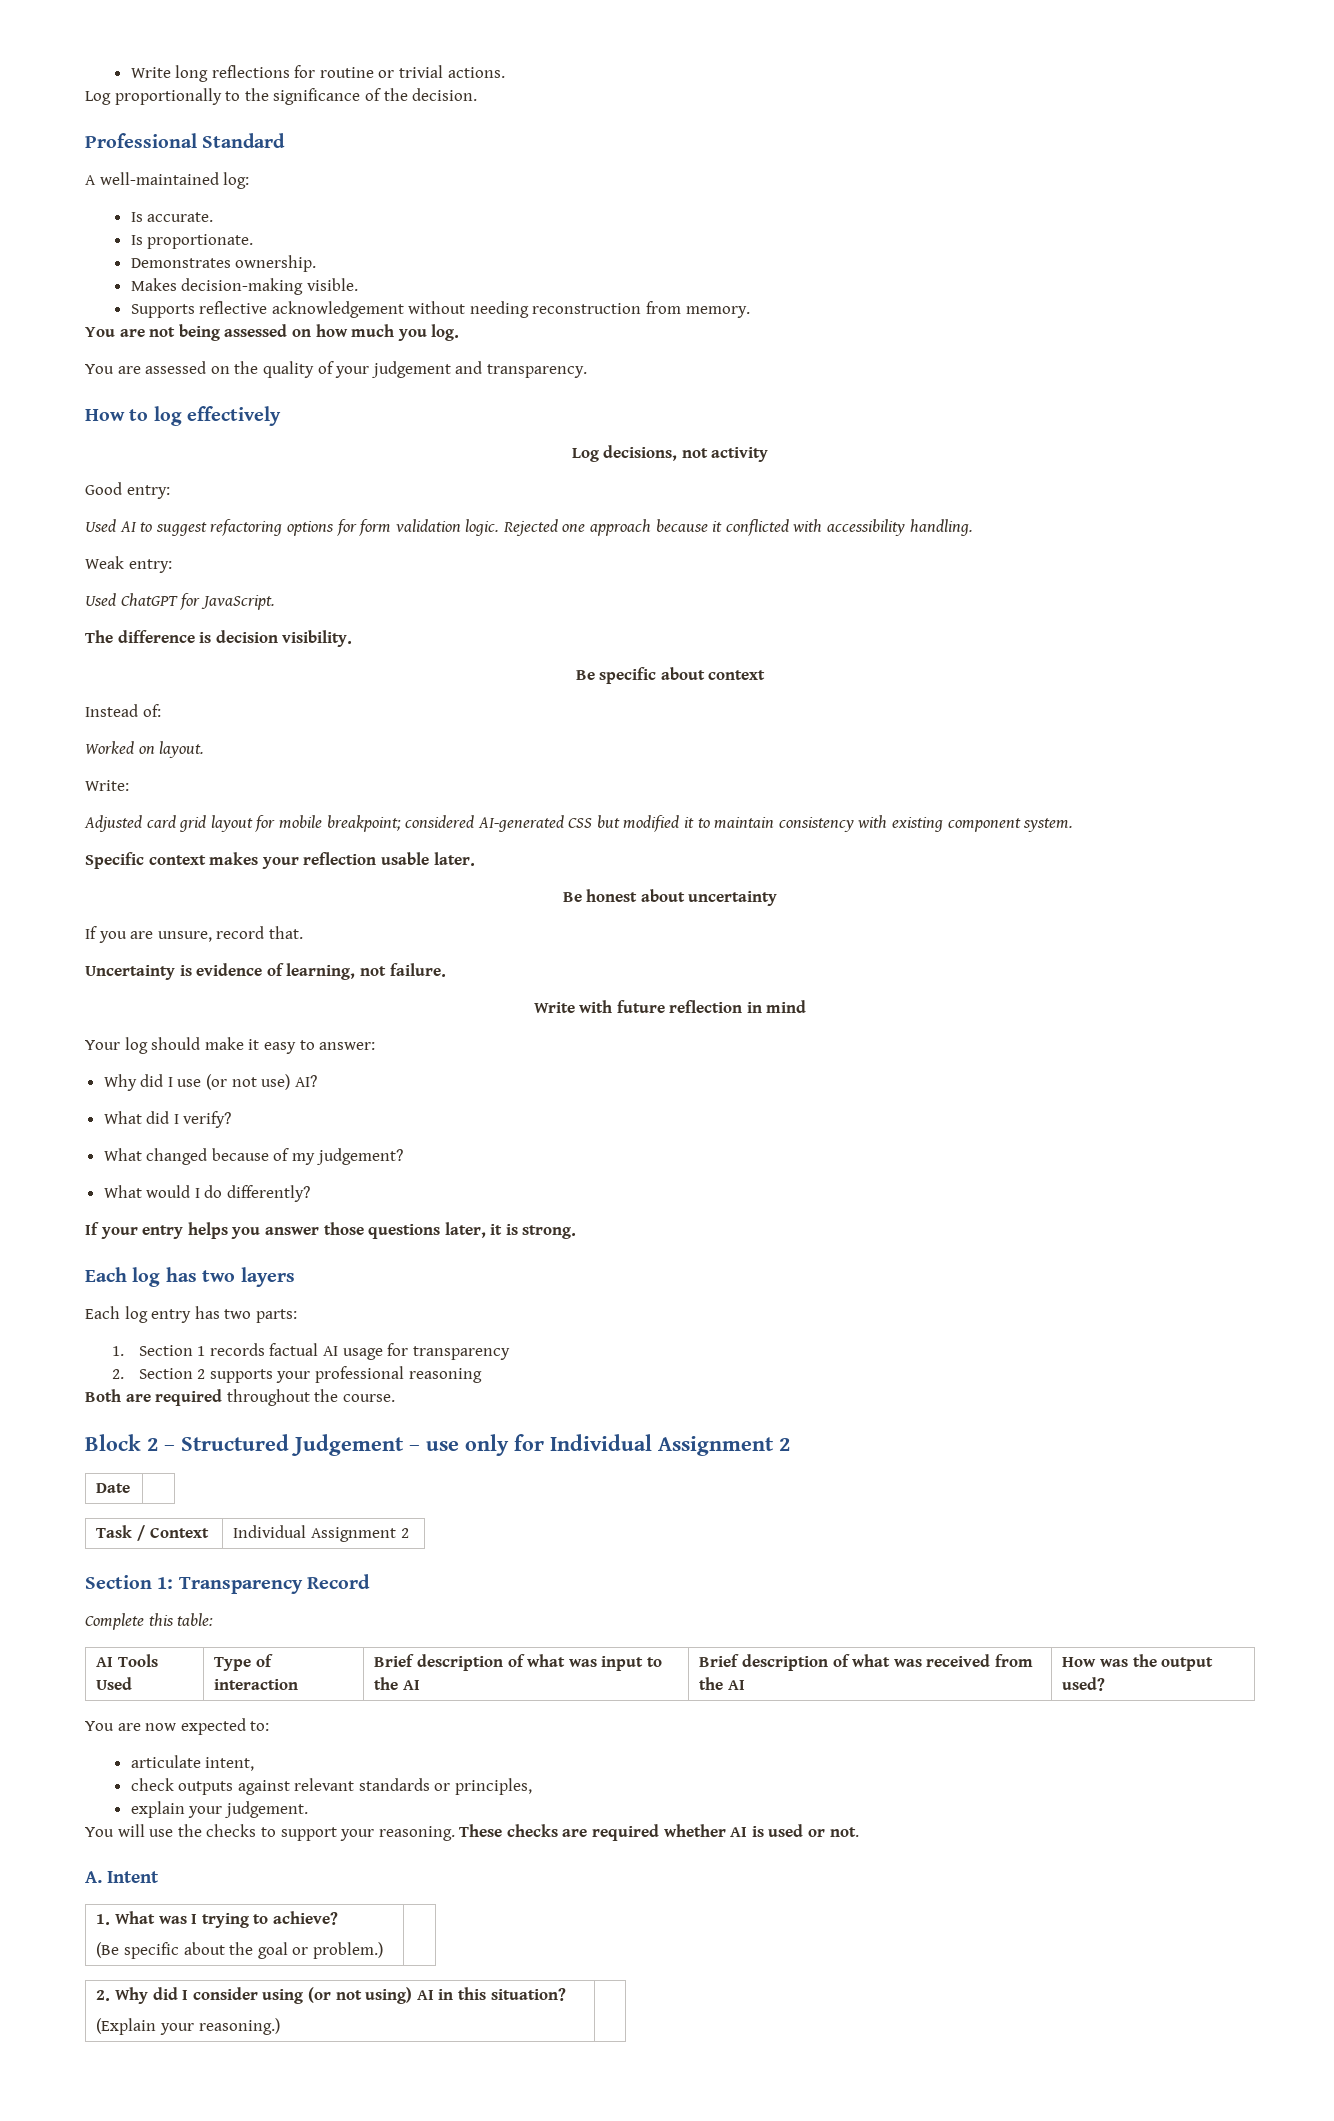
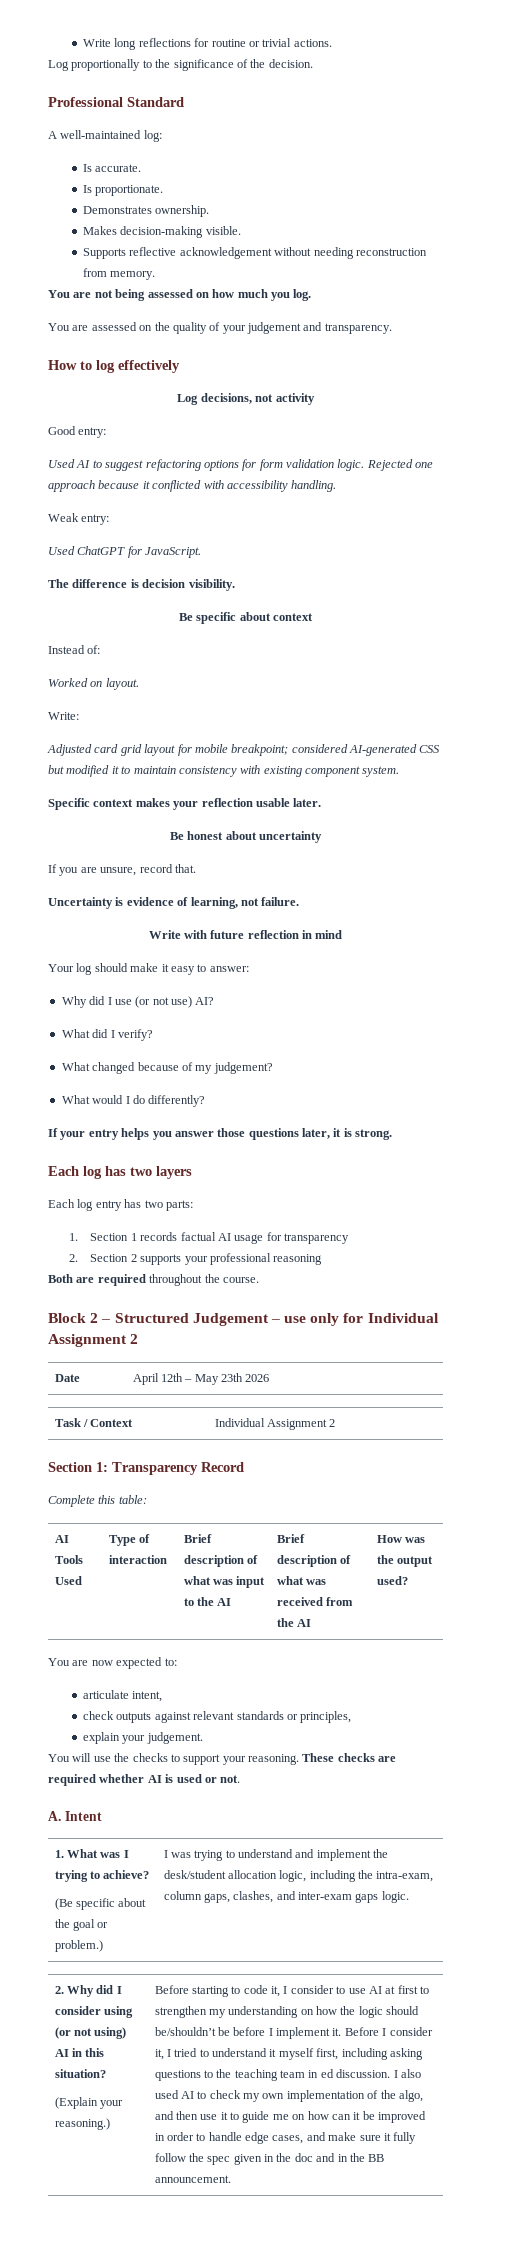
- Date |
+ Date | April 12th – May 23th 2026
  1. What was I trying to achieve?
- (Be specific about the goal or problem.) |
+ (Be specific about the goal or problem.) | I was trying to understand and implement the desk/student allocation logic, including the intra-exam, column gaps, clashes, and inter-exam gaps logic.
+ Before starting to code it, I consider to use AI at first to strengthen my understanding on how the logic should be/shouldn’t be before I implement it. Before I consider it, I tried to understand it myself first, including asking questions to the teaching team in ed discussion. I also used AI to check my own implementation of the algo, and then use it to guide me on how can it be improved in order to handle edge cases, and make sure it fully follow the spec given in the doc and in the BB announcement.

